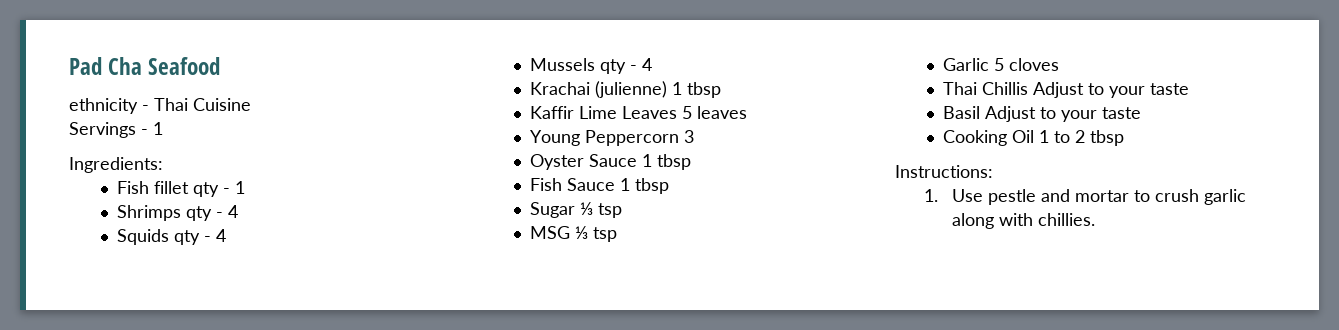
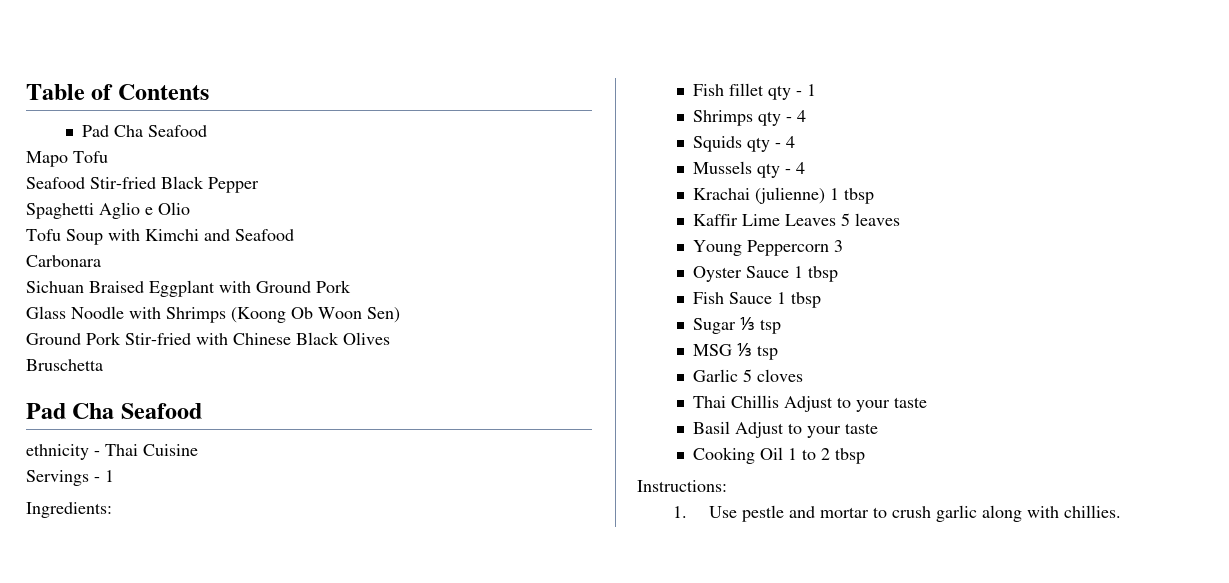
+ Table of Contents
+ Pad Cha Seafood
+ Mapo Tofu
+ Seafood Stir-fried Black Pepper
+ Spaghetti Aglio e Olio
+ Tofu Soup with Kimchi and Seafood
+ Carbonara
+ Sichuan Braised Eggplant with Ground Pork
+ Glass Noodle with Shrimps (Koong Ob Woon Sen)
+ Ground Pork Stir-fried with Chinese Black Olives
+ Bruschetta

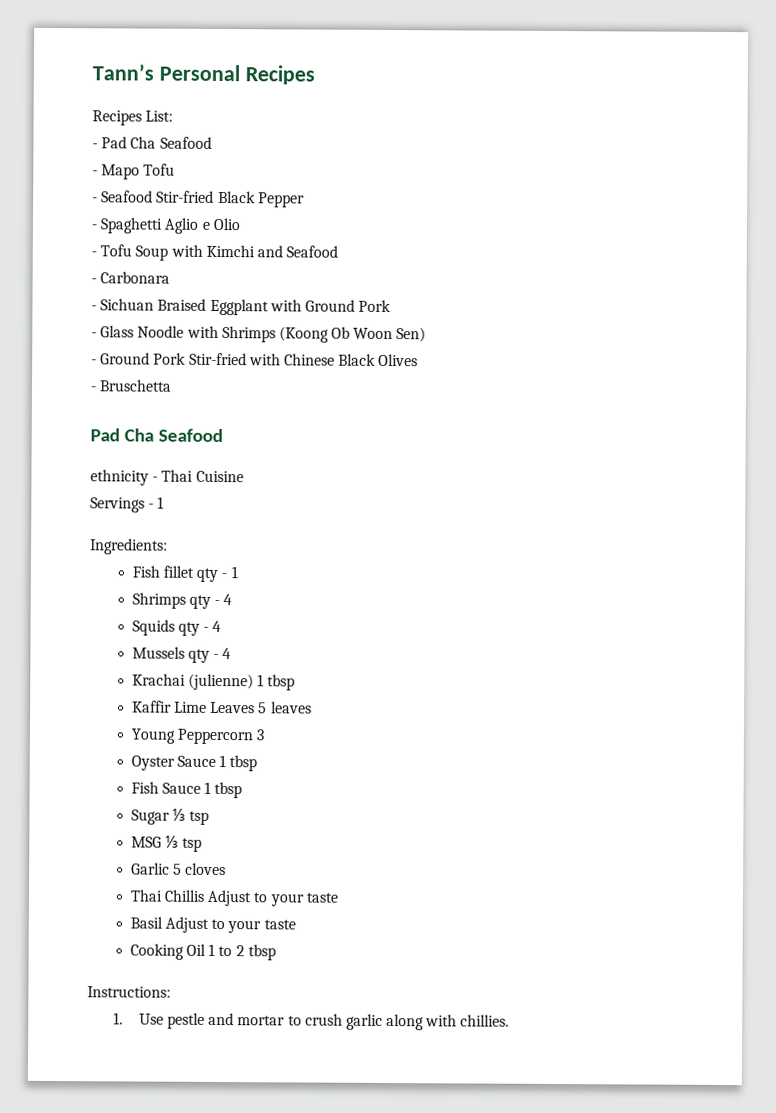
- Table of Contents
- Pad Cha Seafood
- Mapo Tofu
+ Tann’s Personal Recipes
+ Recipes List:
+ - Pad Cha Seafood
+ - Mapo Tofu
- Seafood Stir-fried Black Pepper
+ - Seafood Stir-fried Black Pepper
- Spaghetti Aglio e Olio
+ - Spaghetti Aglio e Olio
- Tofu Soup with Kimchi and Seafood
+ - Tofu Soup with Kimchi and Seafood
- Carbonara
+ - Carbonara
- Sichuan Braised Eggplant with Ground Pork
+ - Sichuan Braised Eggplant with Ground Pork
- Glass Noodle with Shrimps (Koong Ob Woon Sen)
+ - Glass Noodle with Shrimps (Koong Ob Woon Sen)
- Ground Pork Stir-fried with Chinese Black Olives
+ - Ground Pork Stir-fried with Chinese Black Olives
- Bruschetta
+ - Bruschetta

